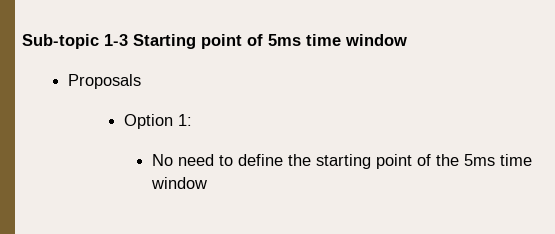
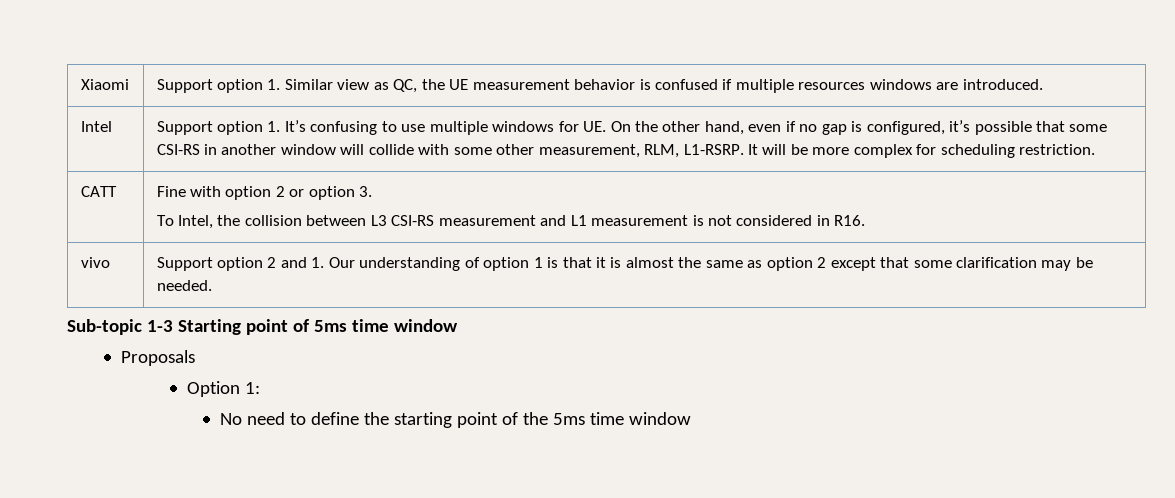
+ Xiaomi | Support option 1. Similar view as QC, the UE measurement behavior is confused if multiple resources windows are introduced.
+ Intel | Support option 1. It’s confusing to use multiple windows for UE. On the other hand, even if no gap is configured, it’s possible that some CSI-RS in another window will collide with some other measurement, RLM, L1-RSRP. It will be more complex for scheduling restriction.
+ CATT | Fine with option 2 or option 3.
+ To Intel, the collision between L3 CSI-RS measurement and L1 measurement is not considered in R16.
+ vivo | Support option 2 and 1. Our understanding of option 1 is that it is almost the same as option 2 except that some clarification may be needed.

